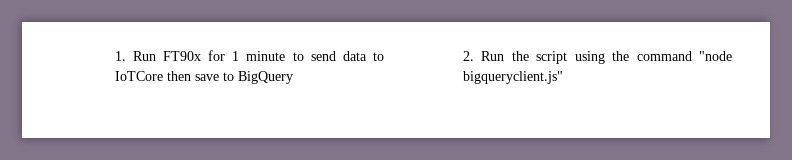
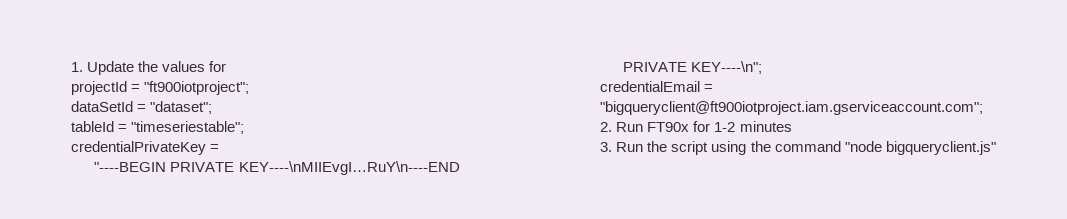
- 1. Run FT90x for 1 minute to send data to IoTCore then save to BigQuery
- 2. Run the script using the command "node bigqueryclient.js"
+ 1. Update the values for
+ projectId = "ft900iotproject";
+ dataSetId = "dataset";
+ tableId = "timeseriestable";
+ credentialPrivateKey =
+ "----BEGIN PRIVATE KEY----\nMIIEvgI…RuY\n----END PRIVATE KEY----\n";
+ credentialEmail = "bigqueryclient@ft900iotproject.iam.gserviceaccount.com";
+ 2. Run FT90x for 1-2 minutes
+ 3. Run the script using the command "node bigqueryclient.js"

